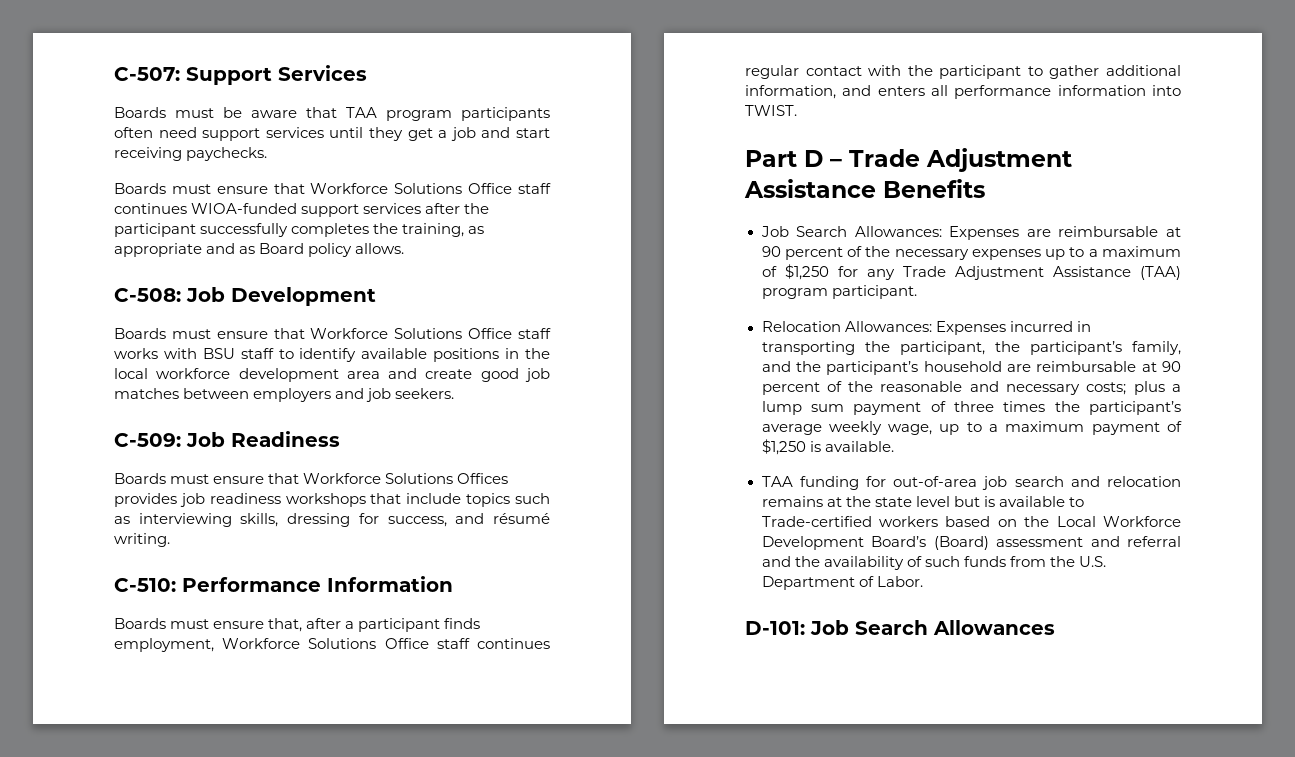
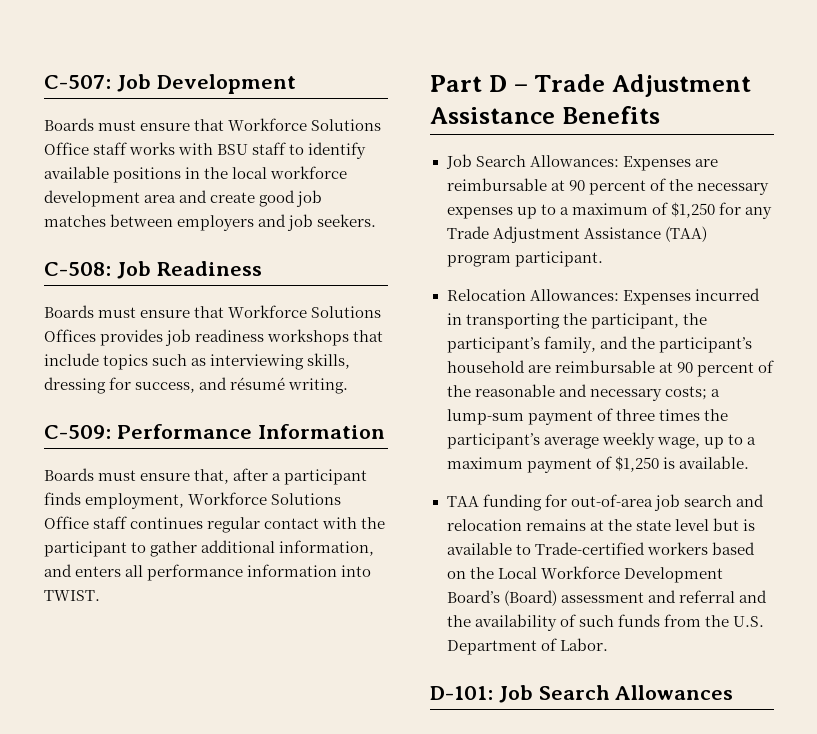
- C-507: Support Services
- Boards must be aware that TAA program participants often need support services until they get a job and start receiving paychecks.
- Boards must ensure that Workforce Solutions Office staff continues WIOA-funded support services after the participant successfully completes the training, as appropriate and as Board policy allows.
- C-508: Job Development
+ C-507: Job Development
- C-509: Job Readiness
+ C-508: Job Readiness
- C-510: Performance Information
+ C-509: Performance Information
- Relocation Allowances: Expenses incurred in transporting the participant, the participant’s family, and the participant’s household are reimbursable at 90 percent of the reasonable and necessary costs; plus a lump sum payment of three times the participant’s average weekly wage, up to a maximum payment of $1,250 is available.
+ Relocation Allowances: Expenses incurred in transporting the participant, the participant’s family, and the participant’s household are reimbursable at 90 percent of the reasonable and necessary costs; a lump-sum payment of three times the participant’s average weekly wage, up to a maximum payment of $1,250 is available.

